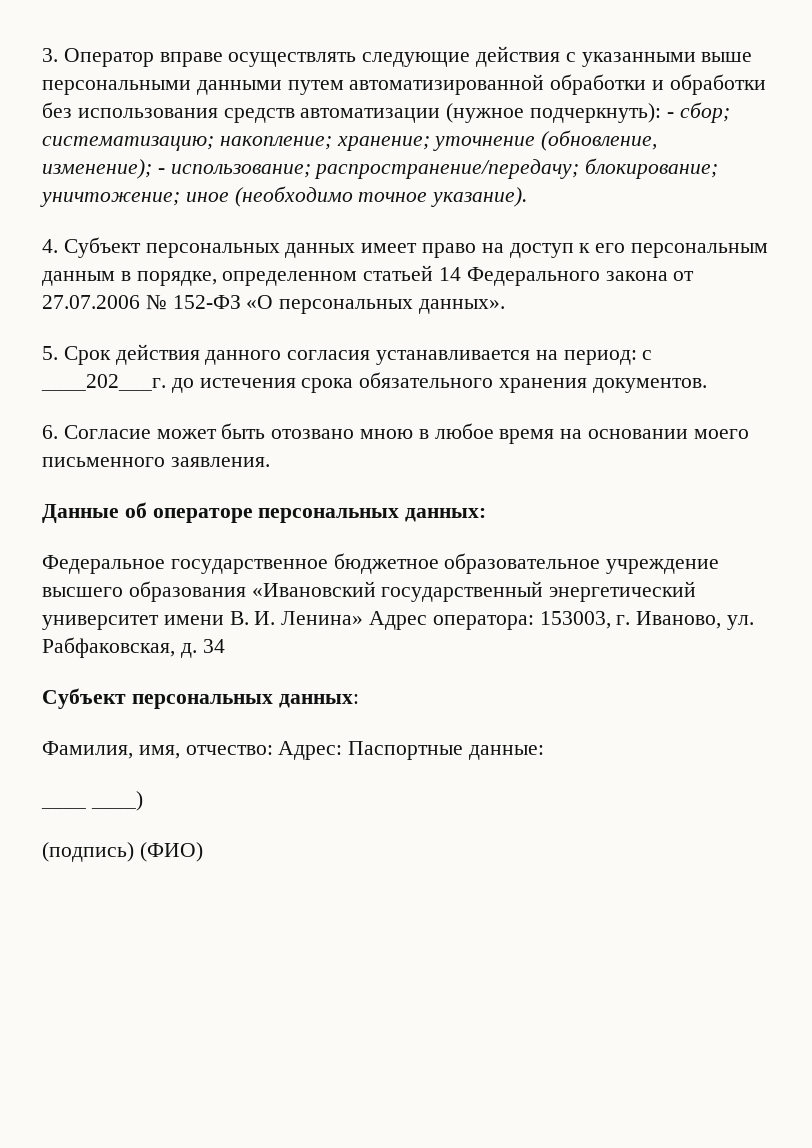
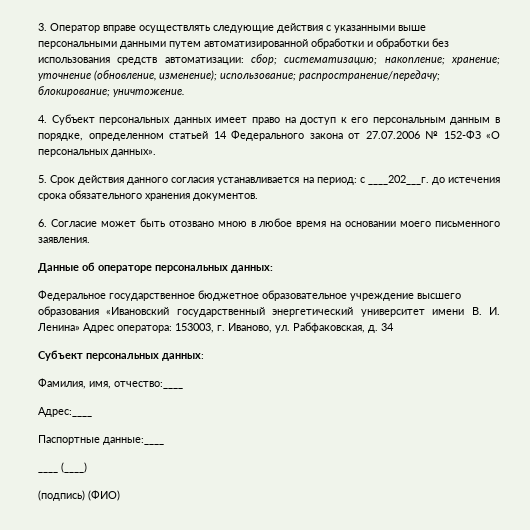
- 3. Оператор вправе осуществлять следующие действия с указанными выше персональными данными путем автоматизированной обработки и обработки без использования средств автоматизации (нужное подчеркнуть): - сбор; систематизацию; накопление; хранение; уточнение (обновление, изменение); - использование; распространение/передачу; блокирование; уничтожение; иное (необходимо точное указание).
+ 3. Оператор вправе осуществлять следующие действия с указанными выше персональными данными путем автоматизированной обработки и обработки без использования средств автоматизации: сбор; систематизацию; накопление; хранение; уточнение (обновление, изменение); использование; распространение/передачу; блокирование; уничтожение.
- Фамилия, имя, отчество: Адрес: Паспортные данные:
+ Фамилия, имя, отчество:____
+ Адрес:____
+ Паспортные данные:____
- ____ ____)
+ ____ (____)

